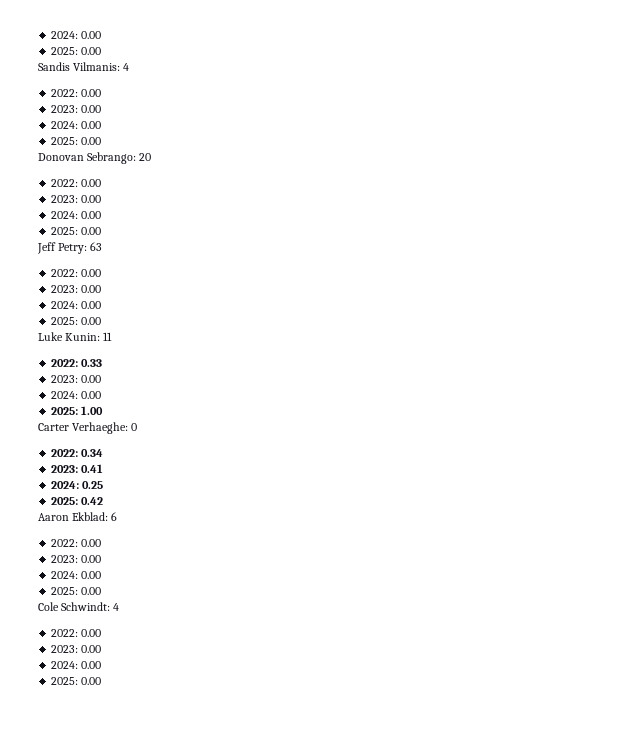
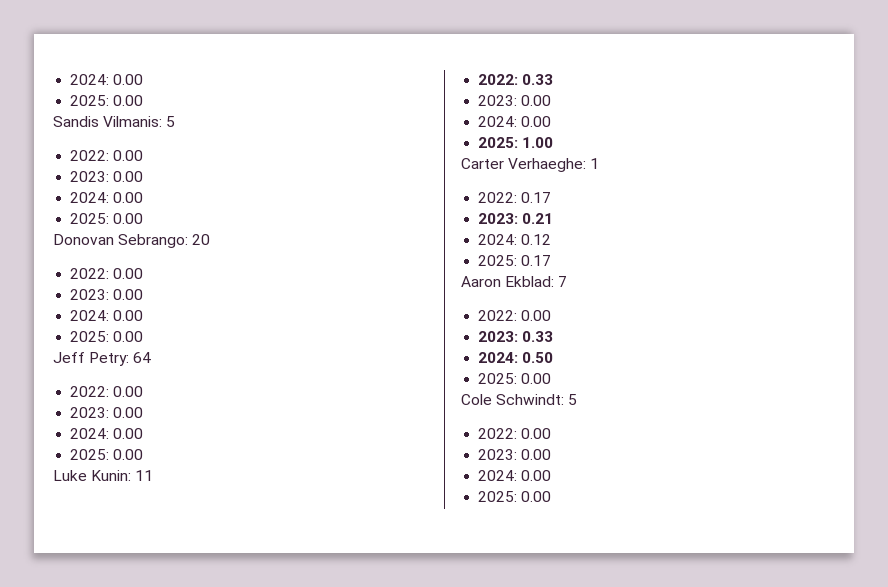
- Sandis Vilmanis: 4
+ Sandis Vilmanis: 5
- Jeff Petry: 63
+ Jeff Petry: 64
- Carter Verhaeghe: 0
- 2022: 0.34
- 2023: 0.41
- 2024: 0.25
- 2025: 0.42
+ Carter Verhaeghe: 1
+ 2022: 0.17
+ 2023: 0.21
+ 2024: 0.12
+ 2025: 0.17
- Aaron Ekblad: 6
+ Aaron Ekblad: 7
  2022: 0.00
- 2023: 0.00
- 2024: 0.00
+ 2023: 0.33
+ 2024: 0.50
  2025: 0.00
- Cole Schwindt: 4
+ Cole Schwindt: 5

